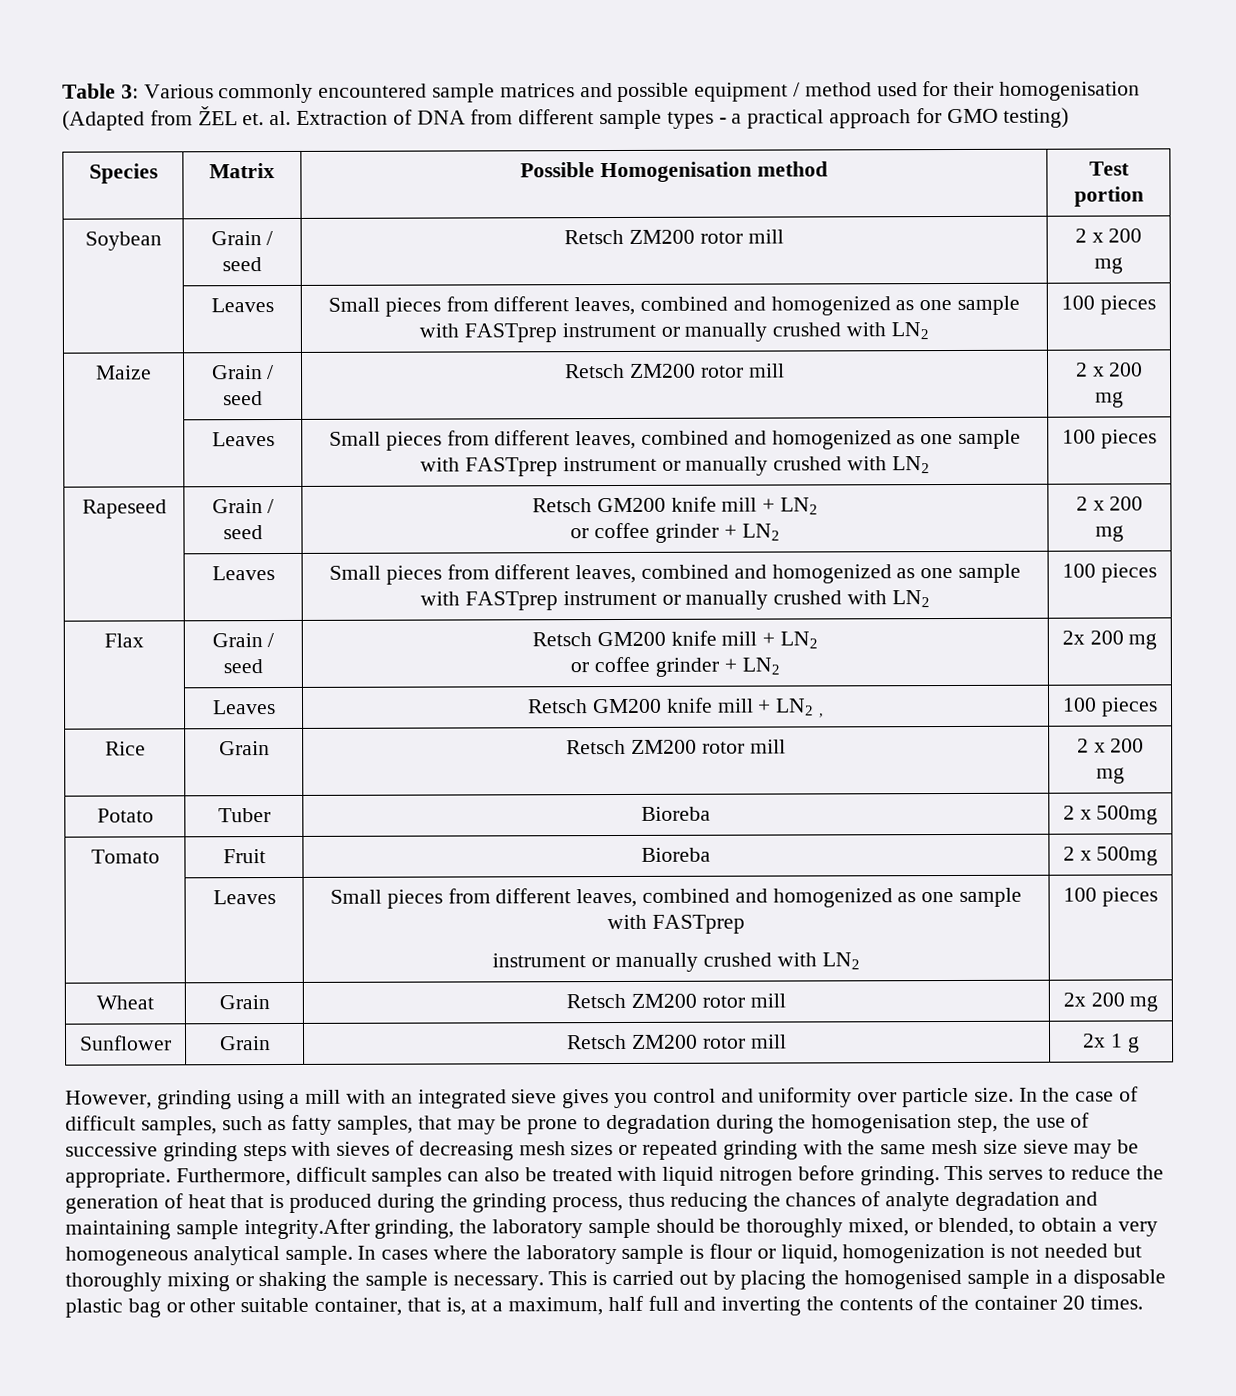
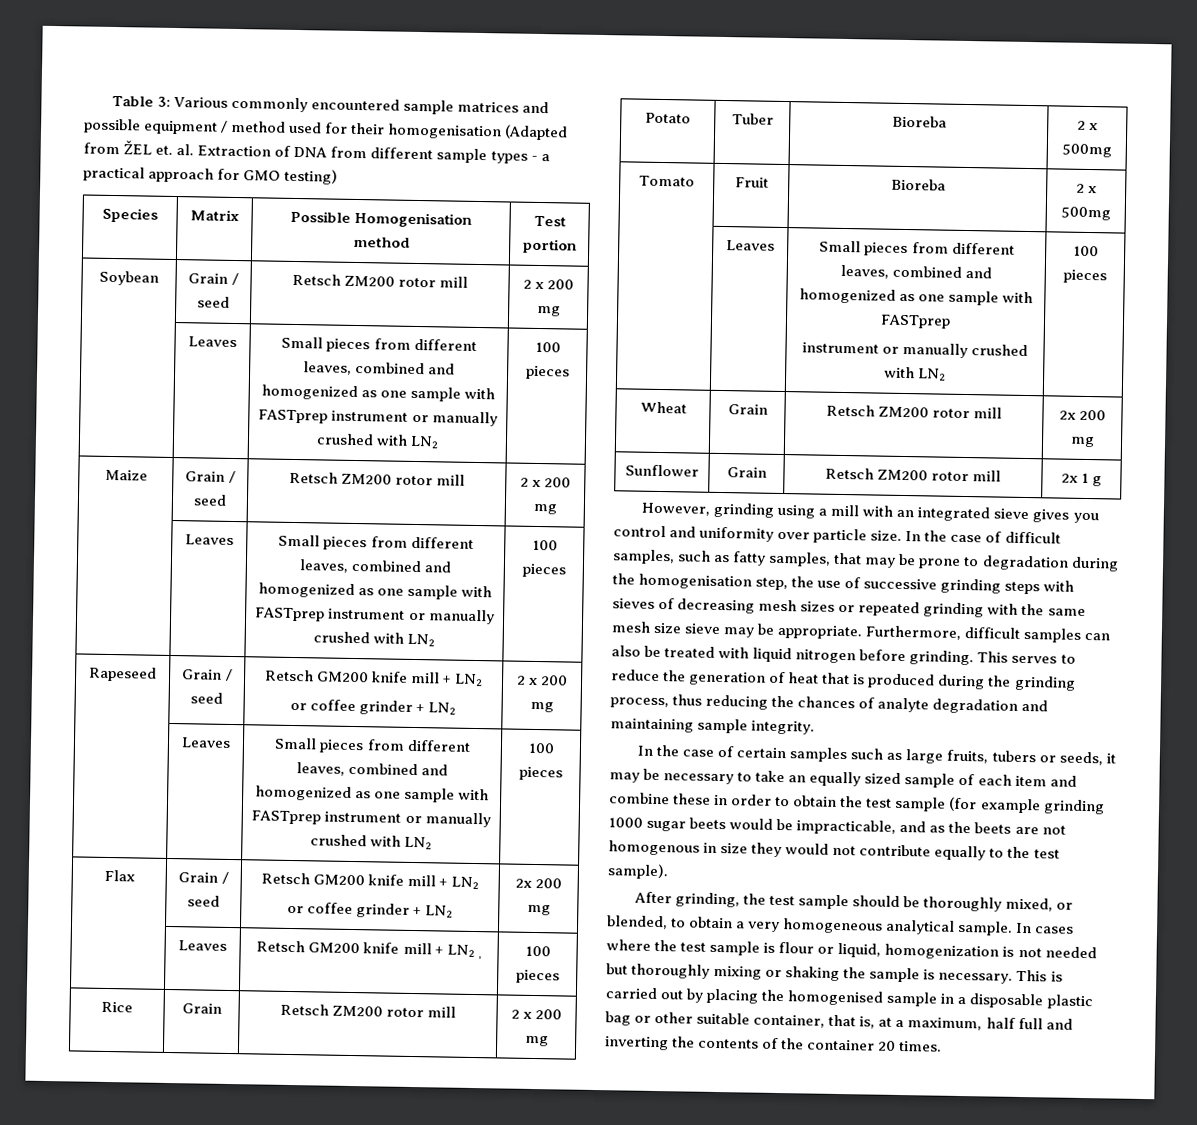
- This serves to reduce the generation of heat that is produced during the grinding process, thus reducing the chances of analyte degradation and maintaining sample integrity.After grinding, the laboratory sample should be thoroughly mixed, or blended, to obtain a very homogeneous analytical sample.
+ This serves to reduce the generation of heat that is produced during the grinding process, thus reducing the chances of analyte degradation and maintaining sample integrity.
+ In the case of certain samples such as large fruits, tubers or seeds, it may be necessary to take an equally sized sample of each item and combine these in order to obtain the test sample (for example grinding 1000 sugar beets would be impracticable, and as the beets are not homogenous in size they would not contribute equally to the test sample).
+ After grinding, the test sample should be thoroughly mixed, or blended, to obtain a very homogeneous analytical sample.
- In cases where the laboratory sample is flour or liquid, homogenization is not needed but thoroughly mixing or shaking the sample is necessary.
+ In cases where the test sample is flour or liquid, homogenization is not needed but thoroughly mixing or shaking the sample is necessary.

